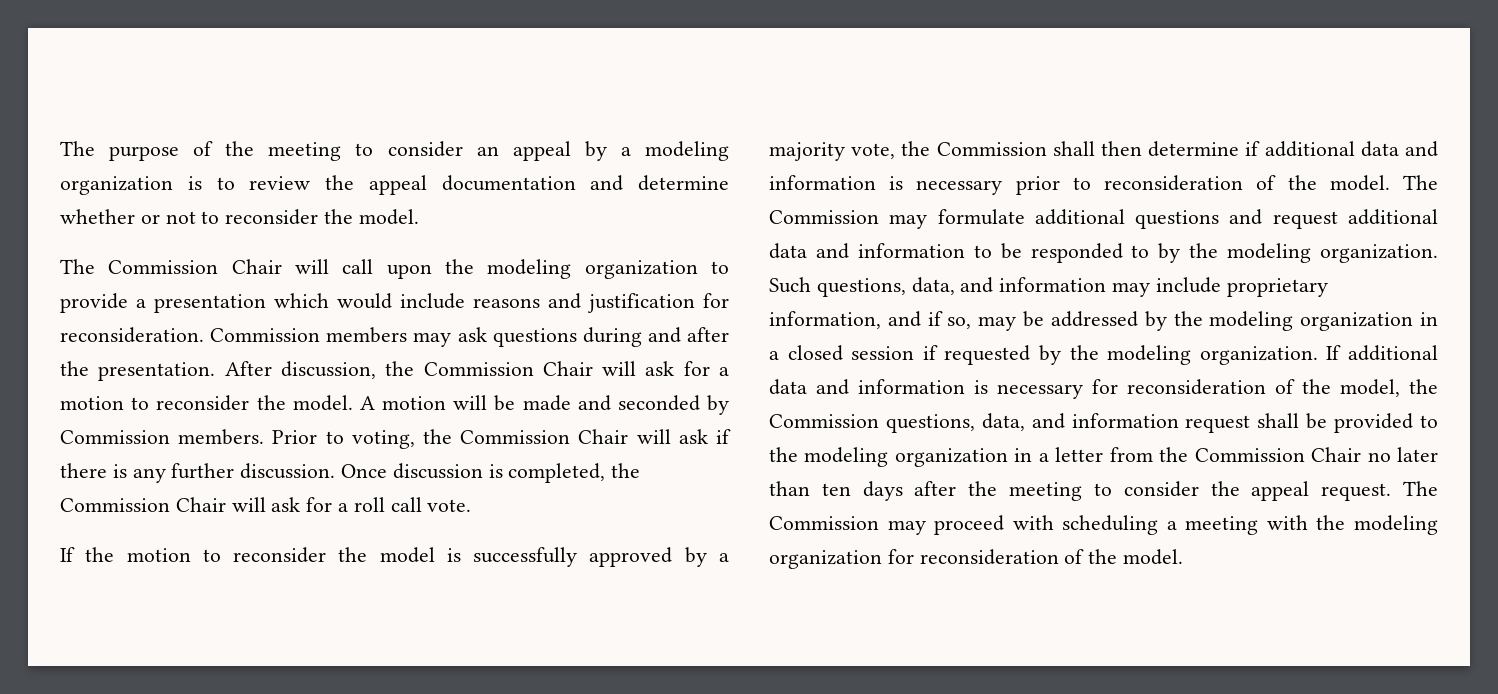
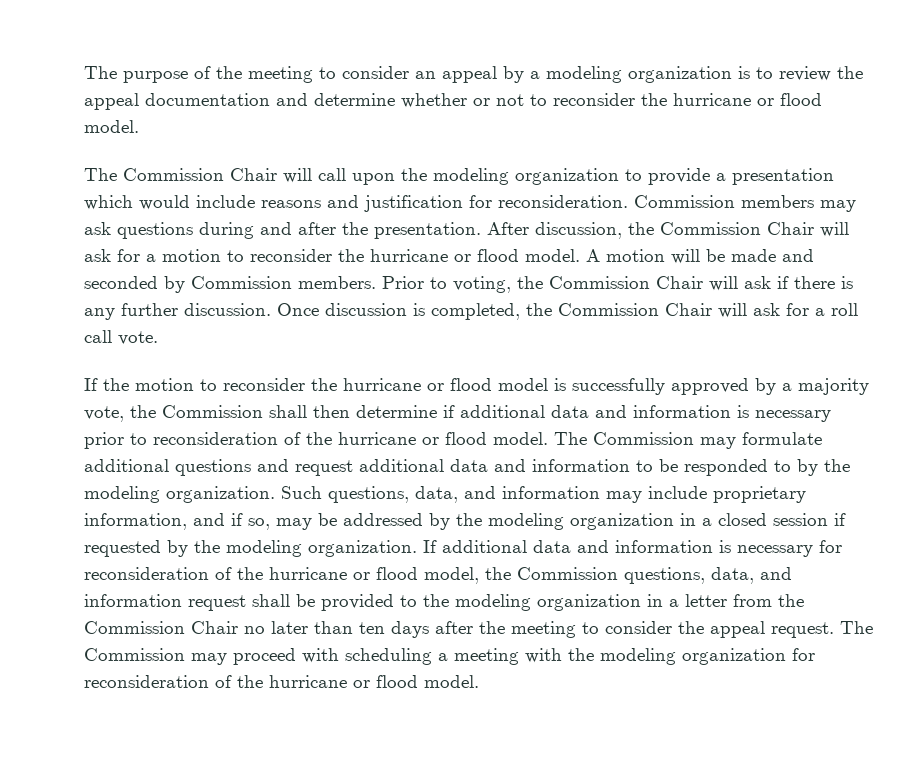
- The purpose of the meeting to consider an appeal by a modeling organization is to review the appeal documentation and determine whether or not to reconsider the model.
+ The purpose of the meeting to consider an appeal by a modeling organization is to review the appeal documentation and determine whether or not to reconsider the hurricane or flood model.
- After discussion, the Commission Chair will ask for a motion to reconsider the model.
+ After discussion, the Commission Chair will ask for a motion to reconsider the hurricane or flood model.
- If the motion to reconsider the model is successfully approved by a majority vote, the Commission shall then determine if additional data and information is necessary prior to reconsideration of the model.
+ If the motion to reconsider the hurricane or flood model is successfully approved by a majority vote, the Commission shall then determine if additional data and information is necessary prior to reconsideration of the hurricane or flood model.
- If additional data and information is necessary for reconsideration of the model, the Commission questions, data, and information request shall be provided to the modeling organization in a letter from the Commission Chair no later than ten days after the meeting to consider the appeal request.
+ If additional data and information is necessary for reconsideration of the hurricane or flood model, the Commission questions, data, and information request shall be provided to the modeling organization in a letter from the Commission Chair no later than ten days after the meeting to consider the appeal request.
- The Commission may proceed with scheduling a meeting with the modeling organization for reconsideration of the model.
+ The Commission may proceed with scheduling a meeting with the modeling organization for reconsideration of the hurricane or flood model.

